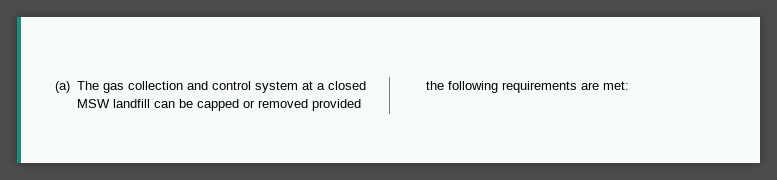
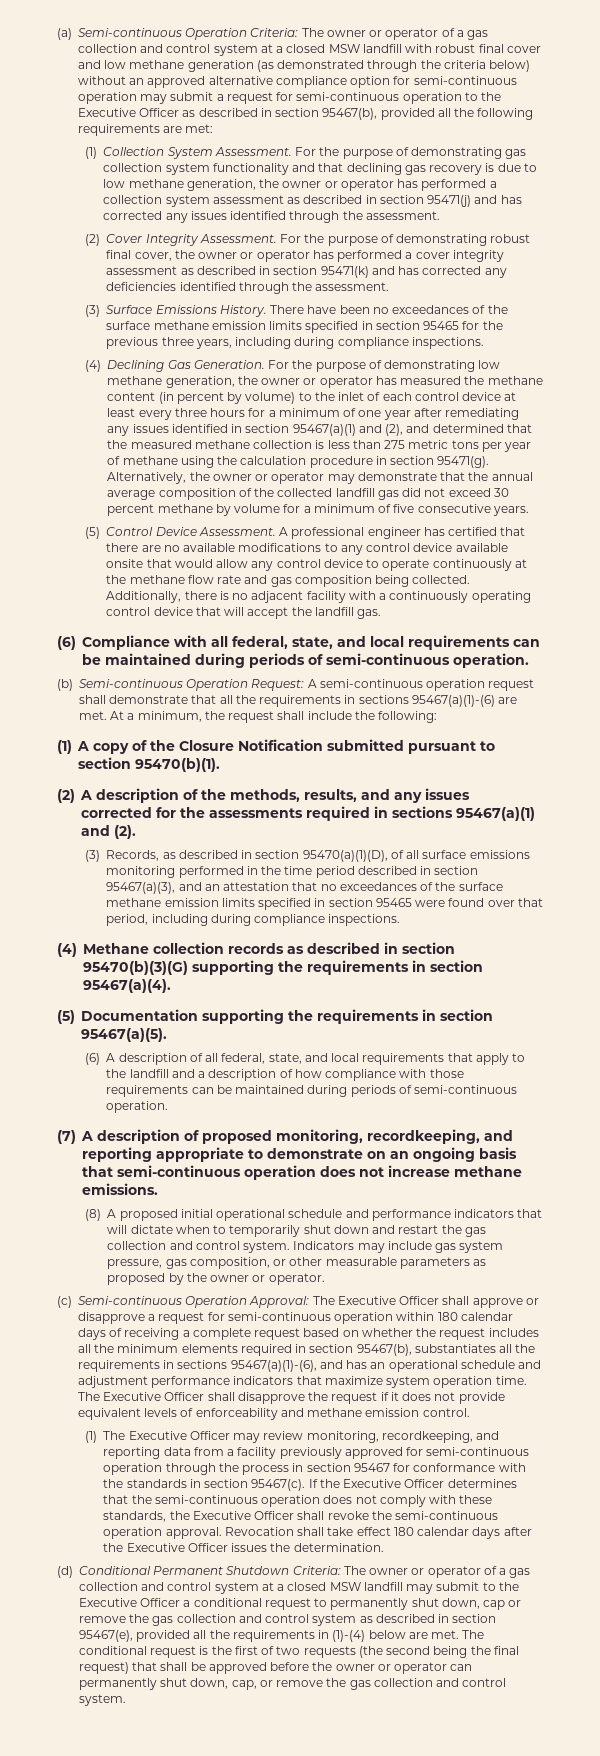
- (a) The gas collection and control system at a closed MSW landfill can be capped or removed provided the following requirements are met:
+ (a) Semi-continuous Operation Criteria: The owner or operator of a gas collection and control system at a closed MSW landfill with robust final cover and low methane generation (as demonstrated through the criteria below) without an approved alternative compliance option for semi-continuous operation may submit a request for semi-continuous operation to the Executive Officer as described in section 95467(b), provided all the following requirements are met:
+ (1) Collection System Assessment. For the purpose of demonstrating gas collection system functionality and that declining gas recovery is due to low methane generation, the owner or operator has performed a collection system assessment as described in section 95471(j) and has corrected any issues identified through the assessment.
+ (2) Cover Integrity Assessment. For the purpose of demonstrating robust final cover, the owner or operator has performed a cover integrity assessment as described in section 95471(k) and has corrected any deficiencies identified through the assessment.
+ (3) Surface Emissions History. There have been no exceedances of the surface methane emission limits specified in section 95465 for the previous three years, including during compliance inspections.
+ (4) Declining Gas Generation. For the purpose of demonstrating low methane generation, the owner or operator has measured the methane content (in percent by volume) to the inlet of each control device at least every three hours for a minimum of one year after remediating any issues identified in section 95467(a)(1) and (2), and determined that the measured methane collection is less than 275 metric tons per year of methane using the calculation procedure in section 95471(g). Alternatively, the owner or operator may demonstrate that the annual average composition of the collected landfill gas did not exceed 30 percent methane by volume for a minimum of five consecutive years.
+ (5) Control Device Assessment. A professional engineer has certified that there are no available modifications to any control device available onsite that would allow any control device to operate continuously at the methane flow rate and gas composition being collected. Additionally, there is no adjacent facility with a continuously operating control device that will accept the landfill gas.
+ (6) Compliance with all federal, state, and local requirements can be maintained during periods of semi-continuous operation.
+ (b) Semi-continuous Operation Request: A semi-continuous operation request shall demonstrate that all the requirements in sections 95467(a)(1)-(6) are met. At a minimum, the request shall include the following:
+ (1) A copy of the Closure Notification submitted pursuant to section 95470(b)(1).
+ (2) A description of the methods, results, and any issues corrected for the assessments required in sections 95467(a)(1) and (2).
+ (3) Records, as described in section 95470(a)(1)(D), of all surface emissions monitoring performed in the time period described in section 95467(a)(3), and an attestation that no exceedances of the surface methane emission limits specified in section 95465 were found over that period, including during compliance inspections.
+ (4) Methane collection records as described in section 95470(b)(3)(G) supporting the requirements in section 95467(a)(4).
+ (5) Documentation supporting the requirements in section 95467(a)(5).
+ (6) A description of all federal, state, and local requirements that apply to the landfill and a description of how compliance with those requirements can be maintained during periods of semi-continuous operation.
+ (7) A description of proposed monitoring, recordkeeping, and reporting appropriate to demonstrate on an ongoing basis that semi-continuous operation does not increase methane emissions.
+ (8) A proposed initial operational schedule and performance indicators that will dictate when to temporarily shut down and restart the gas collection and control system. Indicators may include gas system pressure, gas composition, or other measurable parameters as proposed by the owner or operator.
+ (c) Semi-continuous Operation Approval: The Executive Officer shall approve or disapprove a request for semi-continuous operation within 180 calendar days of receiving a complete request based on whether the request includes all the minimum elements required in section 95467(b), substantiates all the requirements in sections 95467(a)(1)-(6), and has an operational schedule and adjustment performance indicators that maximize system operation time. The Executive Officer shall disapprove the request if it does not provide equivalent levels of enforceability and methane emission control.
+ (1) The Executive Officer may review monitoring, recordkeeping, and reporting data from a facility previously approved for semi-continuous operation through the process in section 95467 for conformance with the standards in section 95467(c). If the Executive Officer determines that the semi-continuous operation does not comply with these standards, the Executive Officer shall revoke the semi-continuous operation approval. Revocation shall take effect 180 calendar days after the Executive Officer issues the determination.
+ (d) Conditional Permanent Shutdown Criteria: The owner or operator of a gas collection and control system at a closed MSW landfill may submit to the Executive Officer a conditional request to permanently shut down, cap or remove the gas collection and control system as described in section 95467(e), provided all the requirements in (1)-(4) below are met. The conditional request is the first of two requests (the second being the final request) that shall be approved before the owner or operator can permanently shut down, cap, or remove the gas collection and control system.

